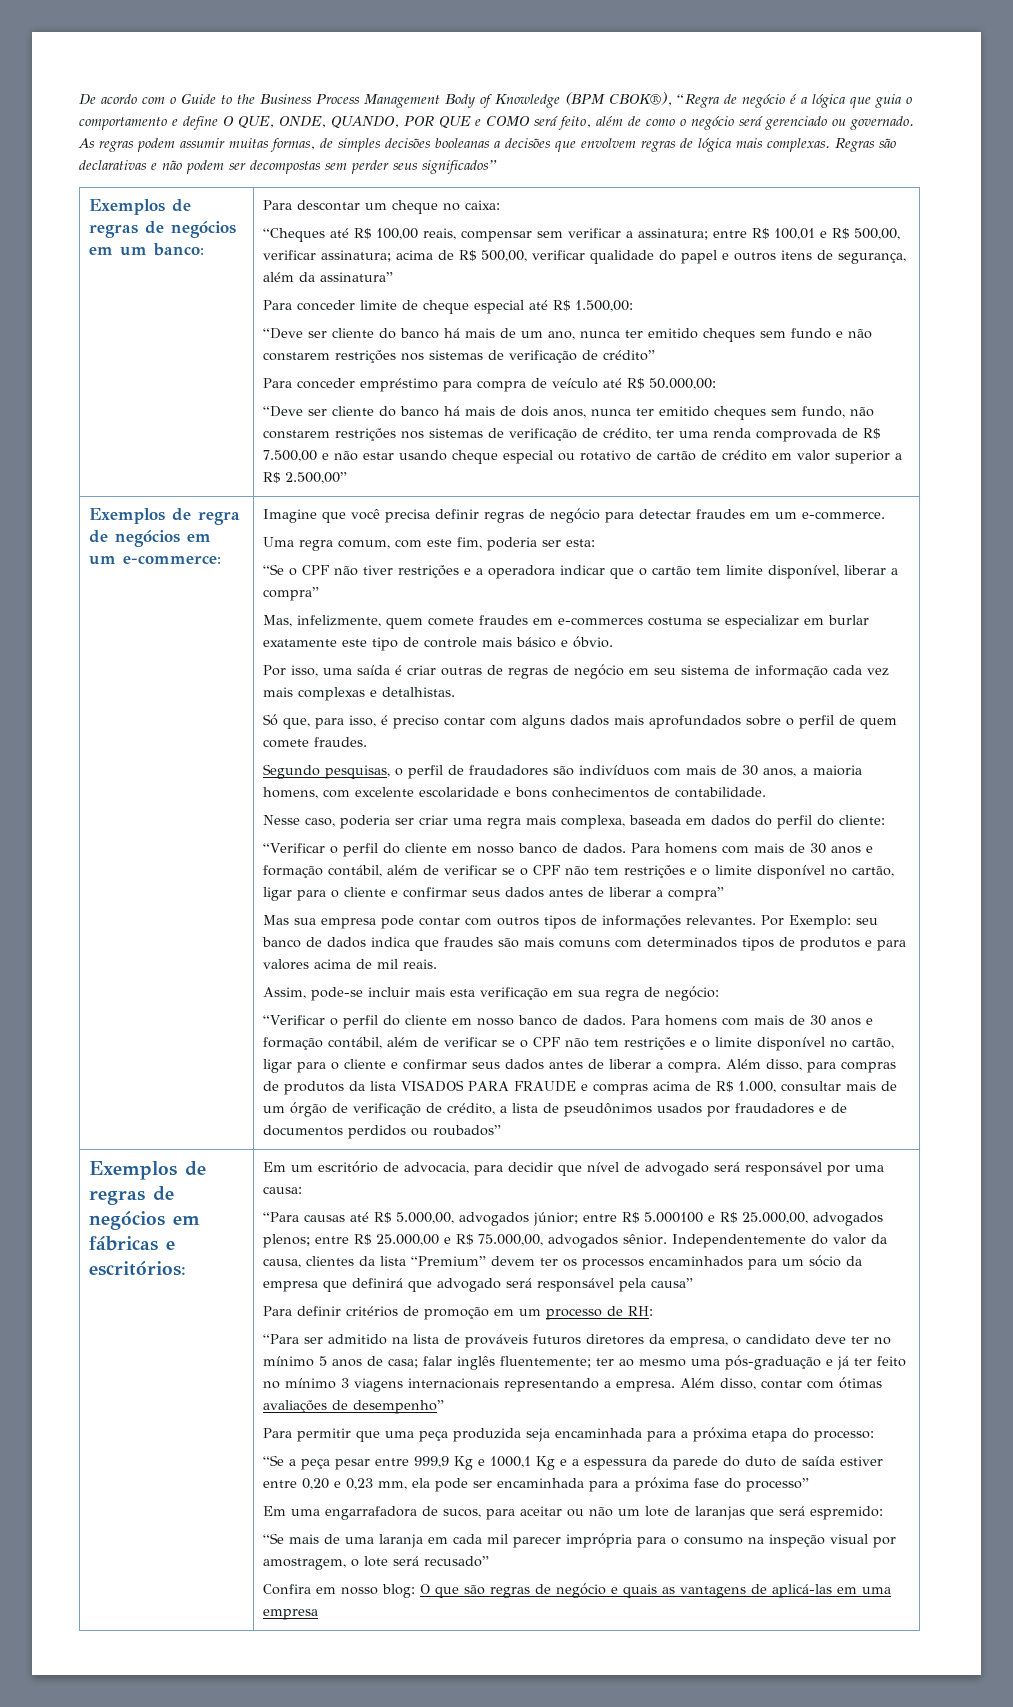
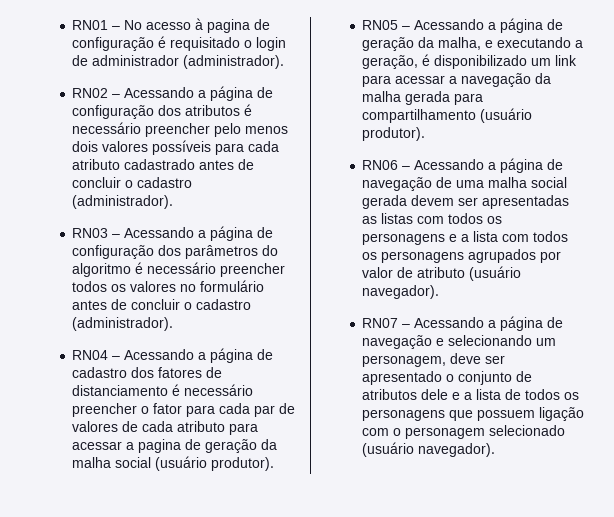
- De acordo com o Guide to the Business Process Management Body of Knowledge (BPM CBOK®), “Regra de negócio é a lógica que guia o comportamento e define O QUE, ONDE, QUANDO, POR QUE e COMO será feito, além de como o negócio será gerenciado ou governado. As regras podem assumir muitas formas, de simples decisões booleanas a decisões que envolvem regras de lógica mais complexas. Regras são declarativas e não podem ser decompostas sem perder seus significados”
- Exemplos de regras de negócios em um banco: | Para descontar um cheque no caixa:
- “Cheques até R$ 100,00 reais, compensar sem verificar a assinatura; entre R$ 100,01 e R$ 500,00, verificar assinatura; acima de R$ 500,00, verificar qualidade do papel e outros itens de segurança, além da assinatura”
- Para conceder limite de cheque especial até R$ 1.500,00:
- “Deve ser cliente do banco há mais de um ano, nunca ter emitido cheques sem fundo e não constarem restrições nos sistemas de verificação de crédito”
- Para conceder empréstimo para compra de veículo até R$ 50.000,00:
- “Deve ser cliente do banco há mais de dois anos, nunca ter emitido cheques sem fundo, não constarem restrições nos sistemas de verificação de crédito, ter uma renda comprovada de R$ 7.500,00 e não estar usando cheque especial ou rotativo de cartão de crédito em valor superior a R$ 2.500,00”
- Exemplos de regra de negócios em um e-commerce: | Imagine que você precisa definir regras de negócio para detectar fraudes em um e-commerce.
- Uma regra comum, com este fim, poderia ser esta:
- “Se o CPF não tiver restrições e a operadora indicar que o cartão tem limite disponível, liberar a compra”
- Mas, infelizmente, quem comete fraudes em e-commerces costuma se especializar em burlar exatamente este tipo de controle mais básico e óbvio.
- Por isso, uma saída é criar outras de regras de negócio em seu sistema de informação cada vez mais complexas e detalhistas.
- Só que, para isso, é preciso contar com alguns dados mais aprofundados sobre o perfil de quem comete fraudes.
- Segundo pesquisas, o perfil de fraudadores são indivíduos com mais de 30 anos, a maioria homens, com excelente escolaridade e bons conhecimentos de contabilidade.
- Nesse caso, poderia ser criar uma regra mais complexa, baseada em dados do perfil do cliente:
- “Verificar o perfil do cliente em nosso banco de dados. Para homens com mais de 30 anos e formação contábil, além de verificar se o CPF não tem restrições e o limite disponível no cartão, ligar para o cliente e confirmar seus dados antes de liberar a compra”
- Mas sua empresa pode contar com outros tipos de informações relevantes. Por Exemplo: seu banco de dados indica que fraudes são mais comuns com determinados tipos de produtos e para valores acima de mil reais.
- Assim, pode-se incluir mais esta verificação em sua regra de negócio:
- “Verificar o perfil do cliente em nosso banco de dados. Para homens com mais de 30 anos e formação contábil, além de verificar se o CPF não tem restrições e o limite disponível no cartão, ligar para o cliente e confirmar seus dados antes de liberar a compra. Além disso, para compras de produtos da lista VISADOS PARA FRAUDE e compras acima de R$ 1.000, consultar mais de um órgão de verificação de crédito, a lista de pseudônimos usados por fraudadores e de documentos perdidos ou roubados”
- Exemplos de regras de negócios em fábricas e escritórios: | Em um escritório de advocacia, para decidir que nível de advogado será responsável por uma causa:
- “Para causas até R$ 5.000,00, advogados júnior; entre R$ 5.000100 e R$ 25.000,00, advogados plenos; entre R$ 25.000,00 e R$ 75.000,00, advogados sênior. Independentemente do valor da causa, clientes da lista “Premium” devem ter os processos encaminhados para um sócio da empresa que definirá que advogado será responsável pela causa”
- Para definir critérios de promoção em um processo de RH:
- “Para ser admitido na lista de prováveis futuros diretores da empresa, o candidato deve ter no mínimo 5 anos de casa; falar inglês fluentemente; ter ao mesmo uma pós-graduação e já ter feito no mínimo 3 viagens internacionais representando a empresa. Além disso, contar com ótimas avaliações de desempenho”
- Para permitir que uma peça produzida seja encaminhada para a próxima etapa do processo:
- “Se a peça pesar entre 999,9 Kg e 1000,1 Kg e a espessura da parede do duto de saída estiver entre 0,20 e 0,23 mm, ela pode ser encaminhada para a próxima fase do processo”
- Em uma engarrafadora de sucos, para aceitar ou não um lote de laranjas que será espremido:
- “Se mais de uma laranja em cada mil parecer imprópria para o consumo na inspeção visual por amostragem, o lote será recusado”
- Confira em nosso blog: O que são regras de negócio e quais as vantagens de aplicá-las em uma empresa
+ RN01 – No acesso à pagina de configuração é requisitado o login de administrador (administrador).
+ RN02 – Acessando a página de configuração dos atributos é necessário preencher pelo menos dois valores possíveis para cada atributo cadastrado antes de concluir o cadastro (administrador).
+ RN03 – Acessando a página de configuração dos parâmetros do algoritmo é necessário preencher todos os valores no formulário antes de concluir o cadastro (administrador).
+ RN04 – Acessando a página de cadastro dos fatores de distanciamento é necessário preencher o fator para cada par de valores de cada atributo para acessar a pagina de geração da malha social (usuário produtor).
+ RN05 – Acessando a página de geração da malha, e executando a geração, é disponibilizado um link para acessar a navegação da malha gerada para compartilhamento (usuário produtor).
+ RN06 – Acessando a página de navegação de uma malha social gerada devem ser apresentadas as listas com todos os personagens e a lista com todos os personagens agrupados por valor de atributo (usuário navegador).
+ RN07 – Acessando a página de navegação e selecionando um personagem, deve ser apresentado o conjunto de atributos dele e a lista de todos os personagens que possuem ligação com o personagem selecionado (usuário navegador).

